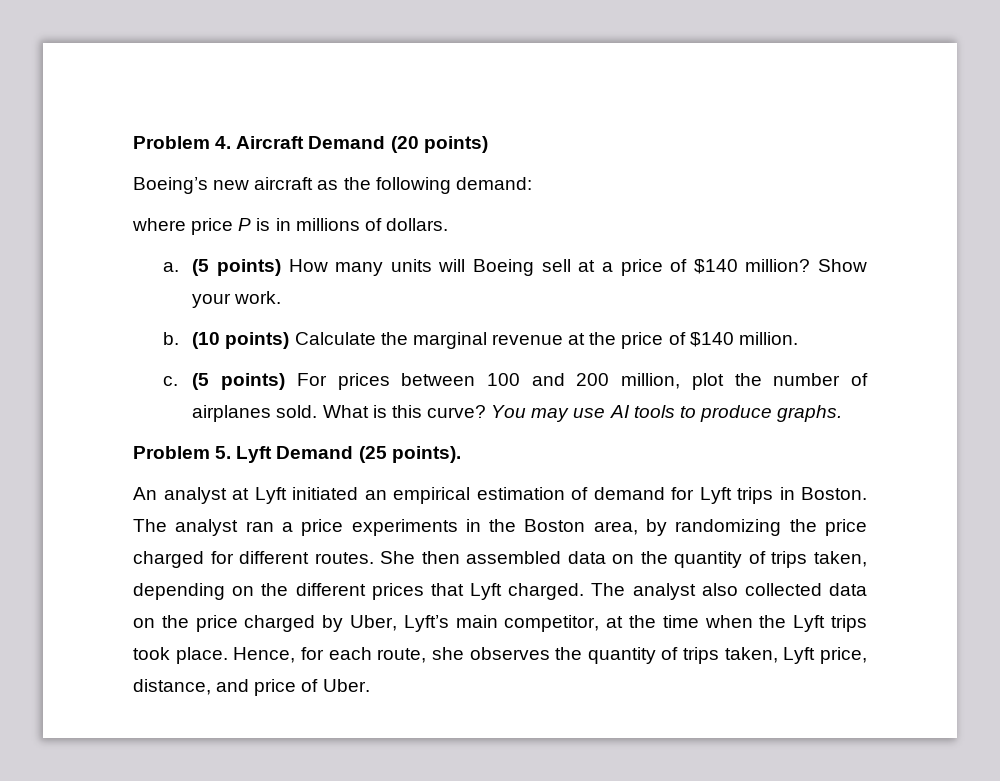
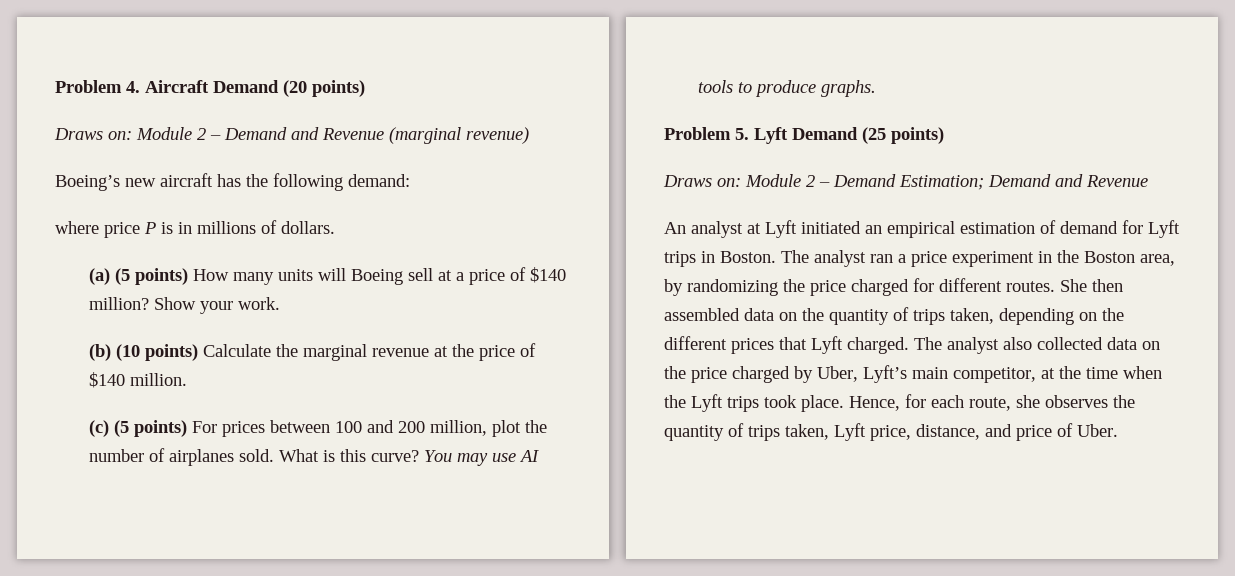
+ Draws on: Module 2 – Demand and Revenue (marginal revenue)
- Boeing’s new aircraft as the following demand:
+ Boeing’s new aircraft has the following demand:
- a. (5 points) How many units will Boeing sell at a price of $140 million?
+ (a) (5 points) How many units will Boeing sell at a price of $140 million?
- b. (10 points) Calculate the marginal revenue at the price of $140 million.
+ (b) (10 points) Calculate the marginal revenue at the price of $140 million.
- c. (5 points) For prices between 100 and 200 million, plot the number of airplanes sold.
+ (c) (5 points) For prices between 100 and 200 million, plot the number of airplanes sold.
- Problem 5. Lyft Demand (25 points).
+ Problem 5. Lyft Demand (25 points)
+ Draws on: Module 2 – Demand Estimation; Demand and Revenue
- The analyst ran a price experiments in the Boston area, by randomizing the price charged for different routes.
+ The analyst ran a price experiment in the Boston area, by randomizing the price charged for different routes.

